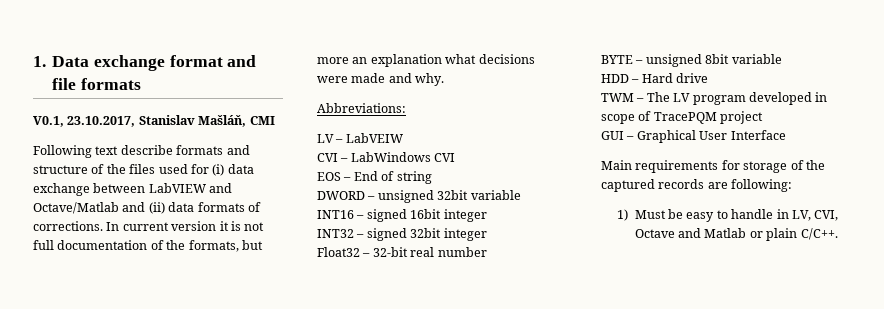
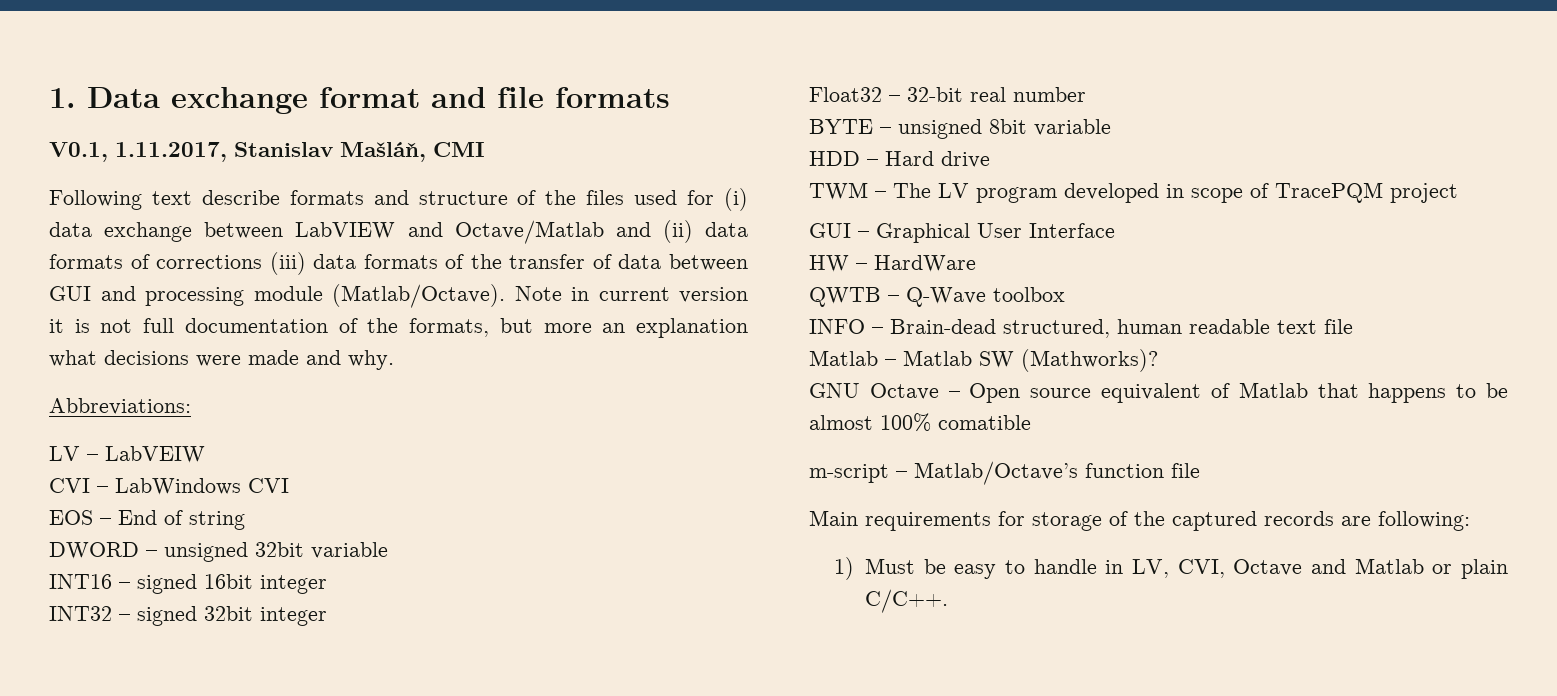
- V0.1, 23.10.2017, Stanislav Mašláň, CMI
+ V0.1, 1.11.2017, Stanislav Mašláň, CMI
- Following text describe formats and structure of the files used for (i) data exchange between LabVIEW and Octave/Matlab and (ii) data formats of corrections. In current version it is not full documentation of the formats, but more an explanation what decisions were made and why.
+ Following text describe formats and structure of the files used for (i) data exchange between LabVIEW and Octave/Matlab and (ii) data formats of corrections (iii) data formats of the transfer of data between GUI and processing module (Matlab/Octave). Note in current version it is not full documentation of the formats, but more an explanation what decisions were made and why.
+ HW – HardWare
+ QWTB – Q-Wave toolbox
+ INFO – Brain-dead structured, human readable text file
+ Matlab – Matlab SW (Mathworks)?
+ GNU Octave – Open source equivalent of Matlab that happens to be almost 100% comatible
+ m-script – Matlab/Octave’s function file

